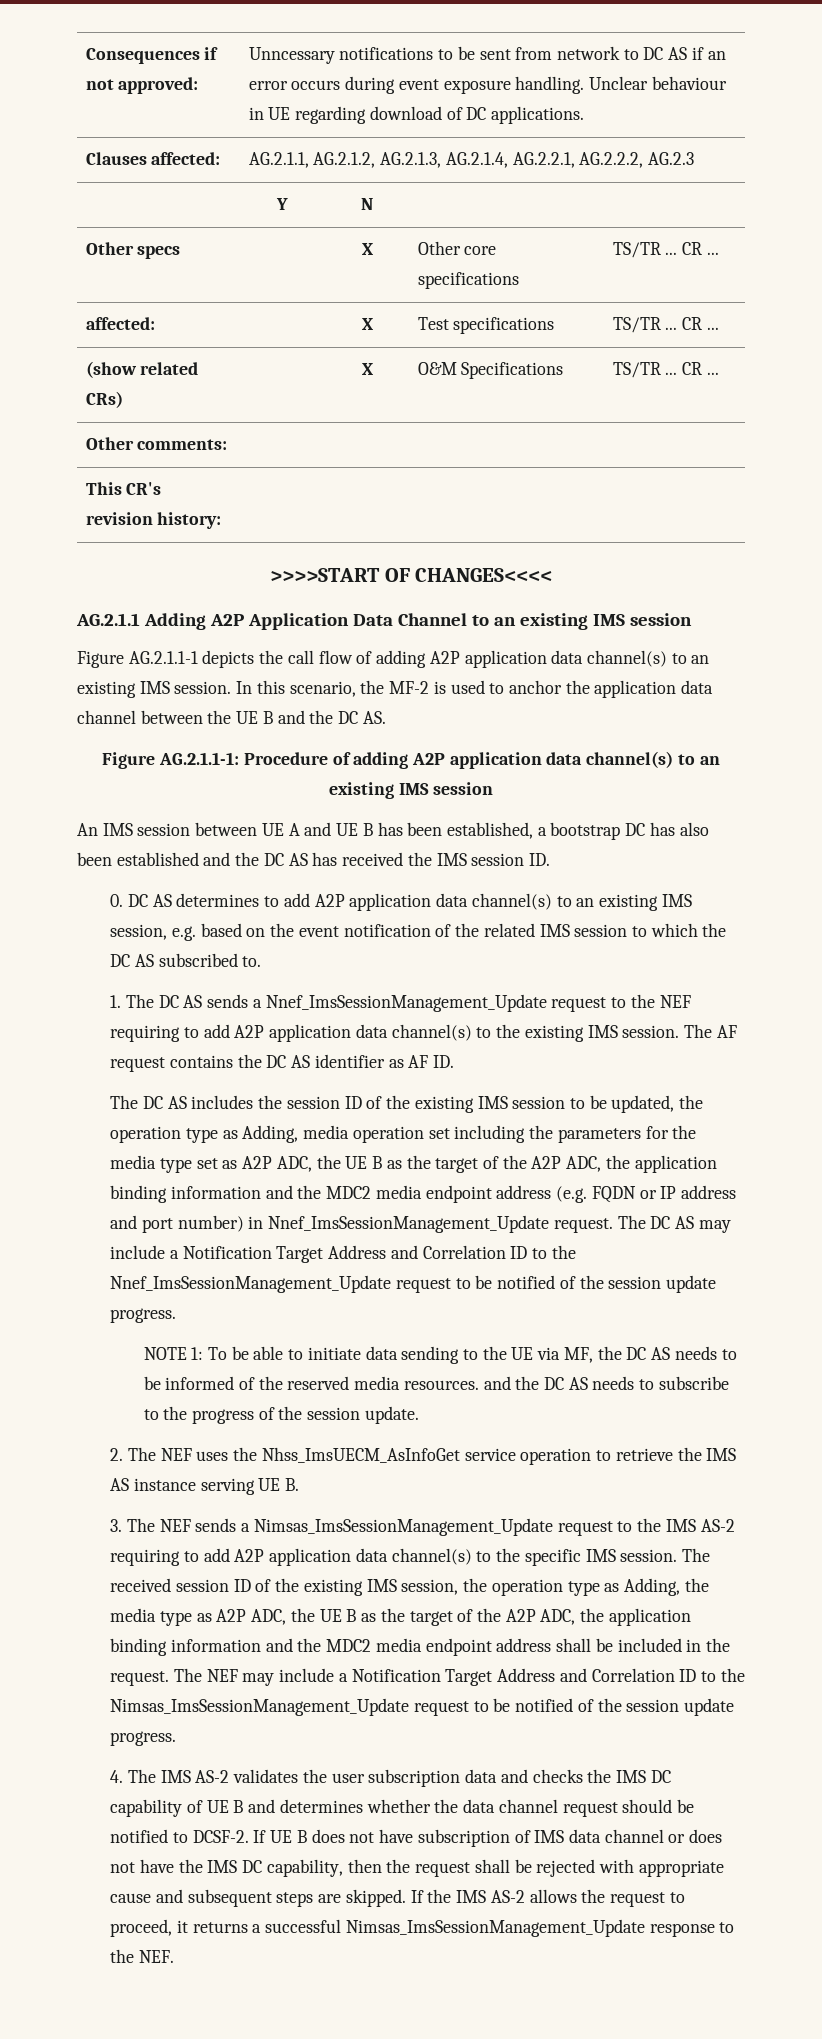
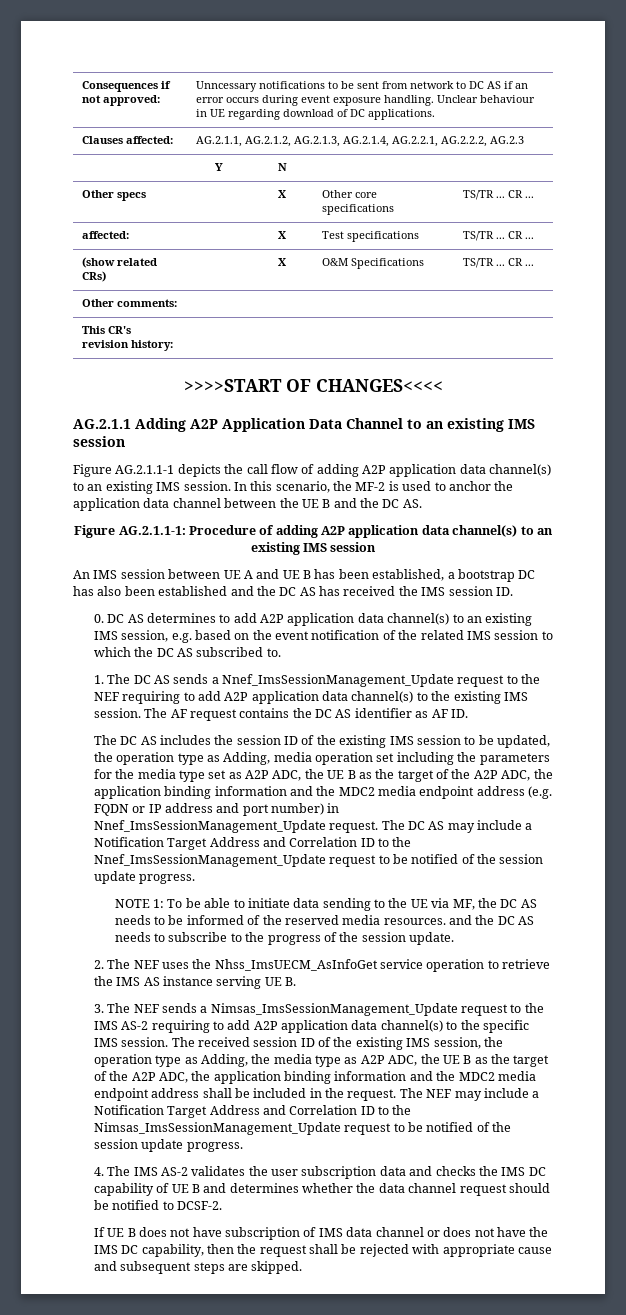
- 4. The IMS AS-2 validates the user subscription data and checks the IMS DC capability of UE B and determines whether the data channel request should be notified to DCSF-2. If UE B does not have subscription of IMS data channel or does not have the IMS DC capability, then the request shall be rejected with appropriate cause and subsequent steps are skipped. If the IMS AS-2 allows the request to proceed, it returns a successful Nimsas_ImsSessionManagement_Update response to the NEF.
+ 4. The IMS AS-2 validates the user subscription data and checks the IMS DC capability of UE B and determines whether the data channel request should be notified to DCSF-2.
+ If UE B does not have subscription of IMS data channel or does not have the IMS DC capability, then the request shall be rejected with appropriate cause and subsequent steps are skipped.

